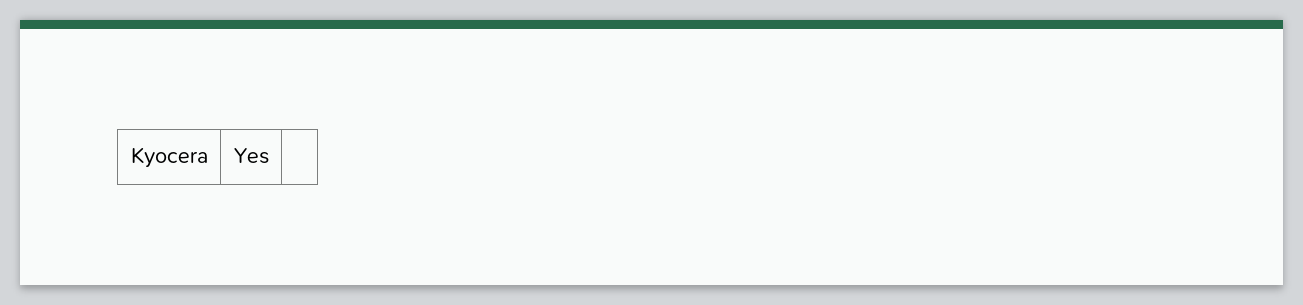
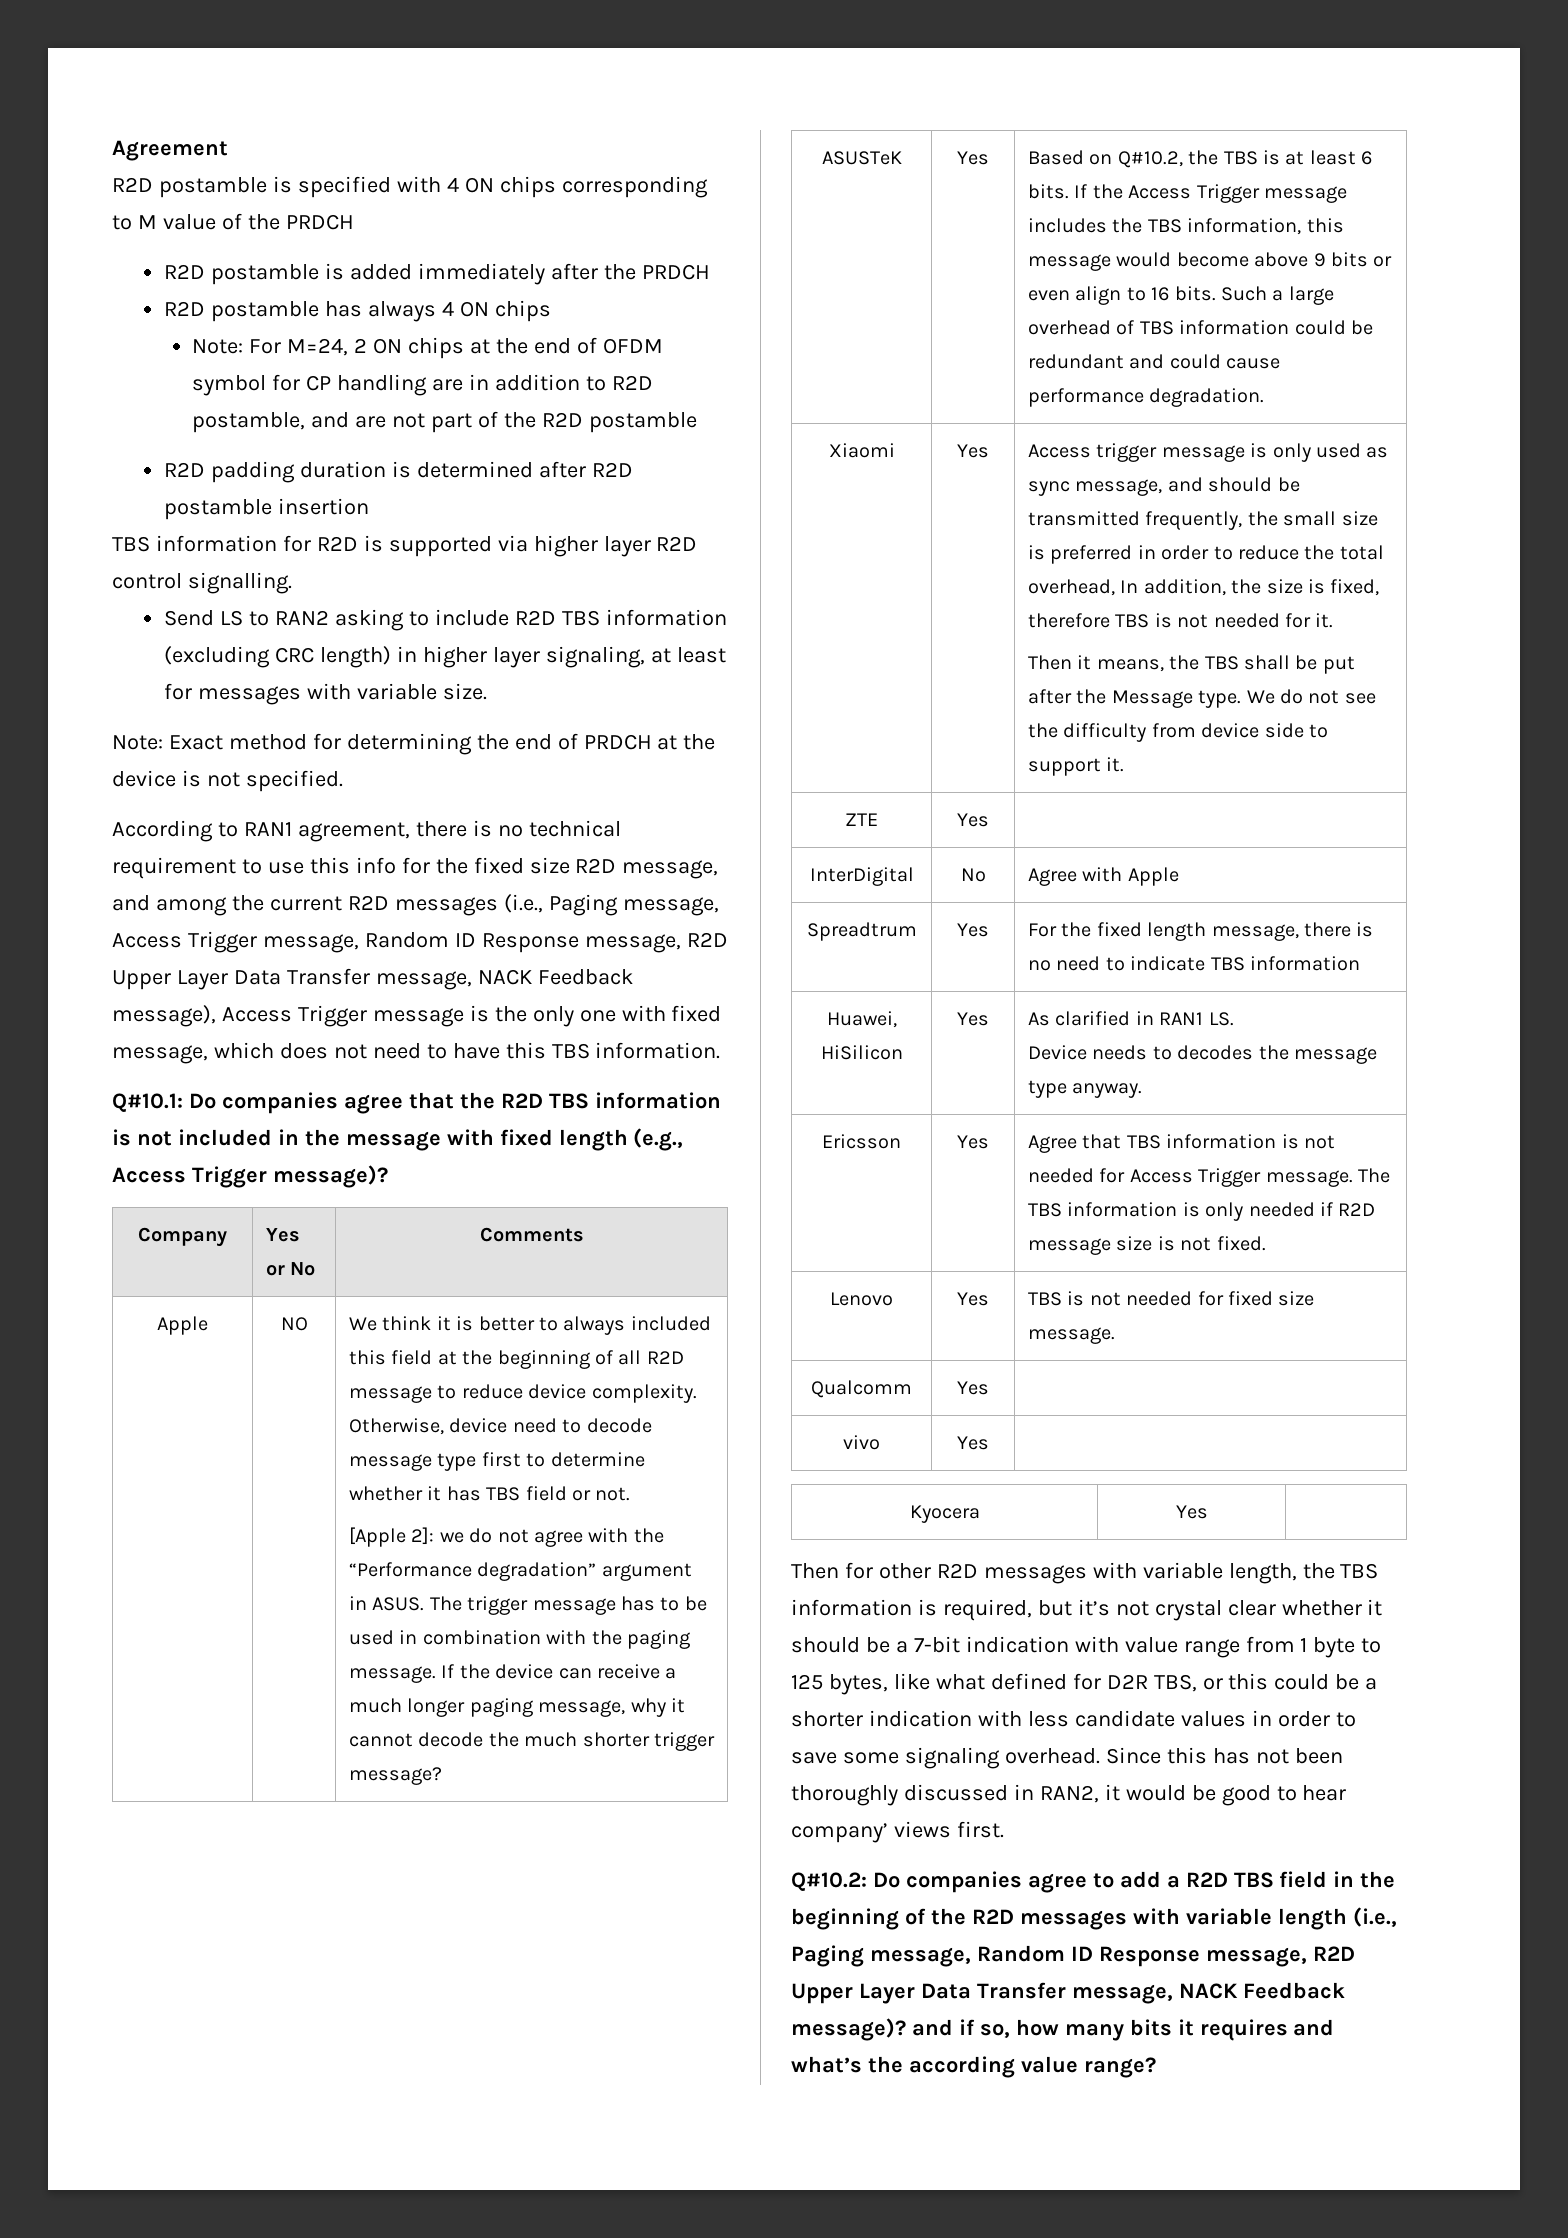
+ Agreement
+ R2D postamble is specified with 4 ON chips corresponding to M value of the PRDCH
+ R2D postamble is added immediately after the PRDCH
+ R2D postamble has always 4 ON chips
+ Note: For M=24, 2 ON chips at the end of OFDM symbol for CP handling are in addition to R2D postamble, and are not part of the R2D postamble
+ R2D padding duration is determined after R2D postamble insertion
+ TBS information for R2D is supported via higher layer R2D control signalling.
+ Send LS to RAN2 asking to include R2D TBS information (excluding CRC length) in higher layer signaling, at least for messages with variable size.
+ Note: Exact method for determining the end of PRDCH at the device is not specified.
+ According to RAN1 agreement, there is no technical requirement to use this info for the fixed size R2D message, and among the current R2D messages (i.e., Paging message, Access Trigger message, Random ID Response message, R2D Upper Layer Data Transfer message, NACK Feedback message), Access Trigger message is the only one with fixed message, which does not need to have this TBS information.
+ Q#10.1: Do companies agree that the R2D TBS information is not included in the message with fixed length (e.g., Access Trigger message)?
+ Company | Yes or No | Comments
+ Apple | NO | We think it is better to always included this field at the beginning of all R2D message to reduce device complexity. Otherwise, device need to decode message type first to determine whether it has TBS field or not.
+ [Apple 2]: we do not agree with the “Performance degradation” argument in ASUS. The trigger message has to be used in combination with the paging message. If the device can receive a much longer paging message, why it cannot decode the much shorter trigger message?
+ ASUSTeK | Yes | Based on Q#10.2, the TBS is at least 6 bits. If the Access Trigger message includes the TBS information, this message would become above 9 bits or even align to 16 bits. Such a large overhead of TBS information could be redundant and could cause performance degradation.
+ Xiaomi | Yes | Access trigger message is only used as sync message, and should be transmitted frequently, the small size is preferred in order to reduce the total overhead, In addition, the size is fixed, therefore TBS is not needed for it.
+ Then it means, the TBS shall be put after the Message type. We do not see the difficulty from device side to support it.
+ ZTE | Yes |
+ InterDigital | No | Agree with Apple
+ Spreadtrum | Yes | For the fixed length message, there is no need to indicate TBS information
+ Huawei, HiSilicon | Yes | As clarified in RAN1 LS.
+ Device needs to decodes the message type anyway.
+ Ericsson | Yes | Agree that TBS information is not needed for Access Trigger message. The TBS information is only needed if R2D message size is not fixed.
+ Lenovo | Yes | TBS is not needed for fixed size message.
+ Qualcomm | Yes |
+ vivo | Yes |
  Kyocera | Yes |
+ Then for other R2D messages with variable length, the TBS information is required, but it’s not crystal clear whether it should be a 7-bit indication with value range from 1 byte to 125 bytes, like what defined for D2R TBS, or this could be a shorter indication with less candidate values in order to save some signaling overhead. Since this has not been thoroughly discussed in RAN2, it would be good to hear company’ views first.
+ Q#10.2: Do companies agree to add a R2D TBS field in the beginning of the R2D messages with variable length (i.e., Paging message, Random ID Response message, R2D Upper Layer Data Transfer message, NACK Feedback message)? and if so, how many bits it requires and what’s the according value range?

